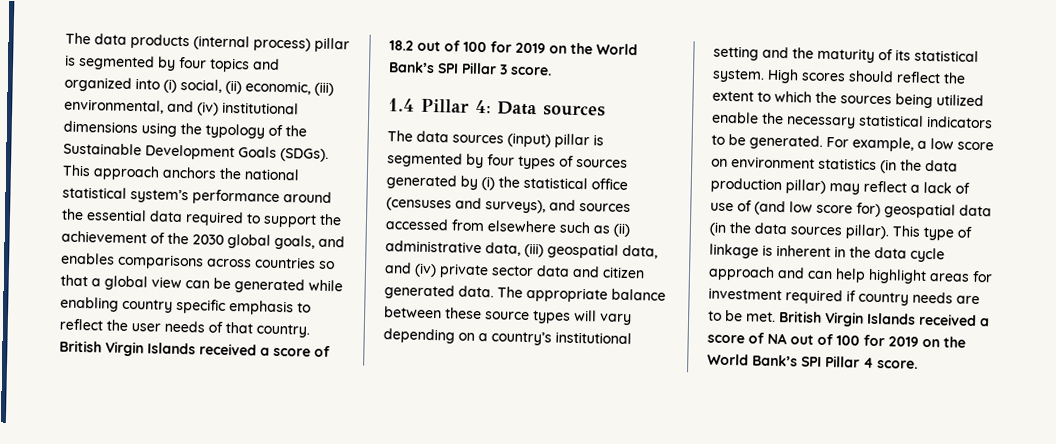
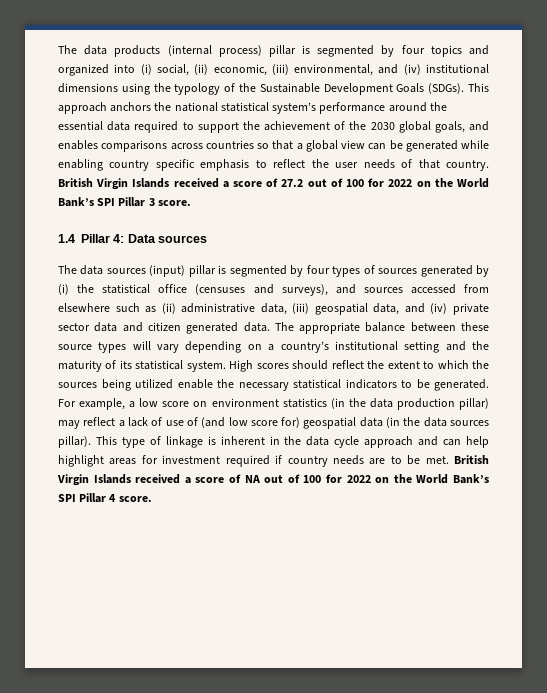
- British Virgin Islands received a score of 18.2 out of 100 for 2019 on the World Bank’s SPI Pillar 3 score.
+ British Virgin Islands received a score of 27.2 out of 100 for 2022 on the World Bank’s SPI Pillar 3 score.
- British Virgin Islands received a score of NA out of 100 for 2019 on the World Bank’s SPI Pillar 4 score.
+ British Virgin Islands received a score of NA out of 100 for 2022 on the World Bank’s SPI Pillar 4 score.

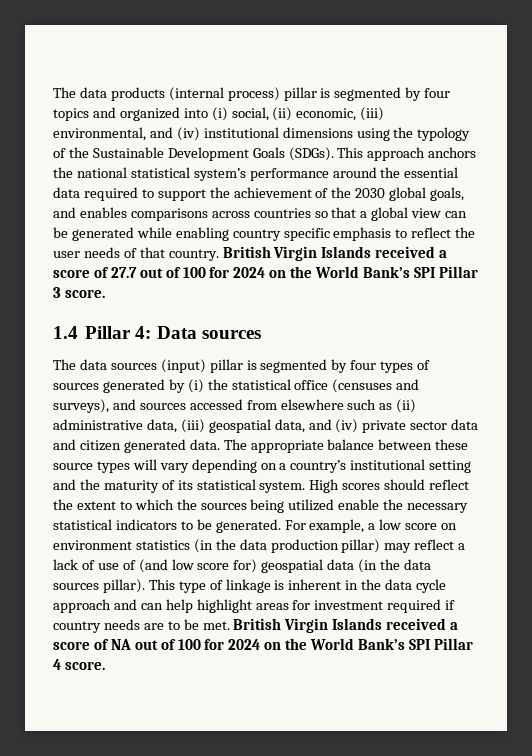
- British Virgin Islands received a score of 27.2 out of 100 for 2022 on the World Bank’s SPI Pillar 3 score.
+ British Virgin Islands received a score of 27.7 out of 100 for 2024 on the World Bank’s SPI Pillar 3 score.
- British Virgin Islands received a score of NA out of 100 for 2022 on the World Bank’s SPI Pillar 4 score.
+ British Virgin Islands received a score of NA out of 100 for 2024 on the World Bank’s SPI Pillar 4 score.

